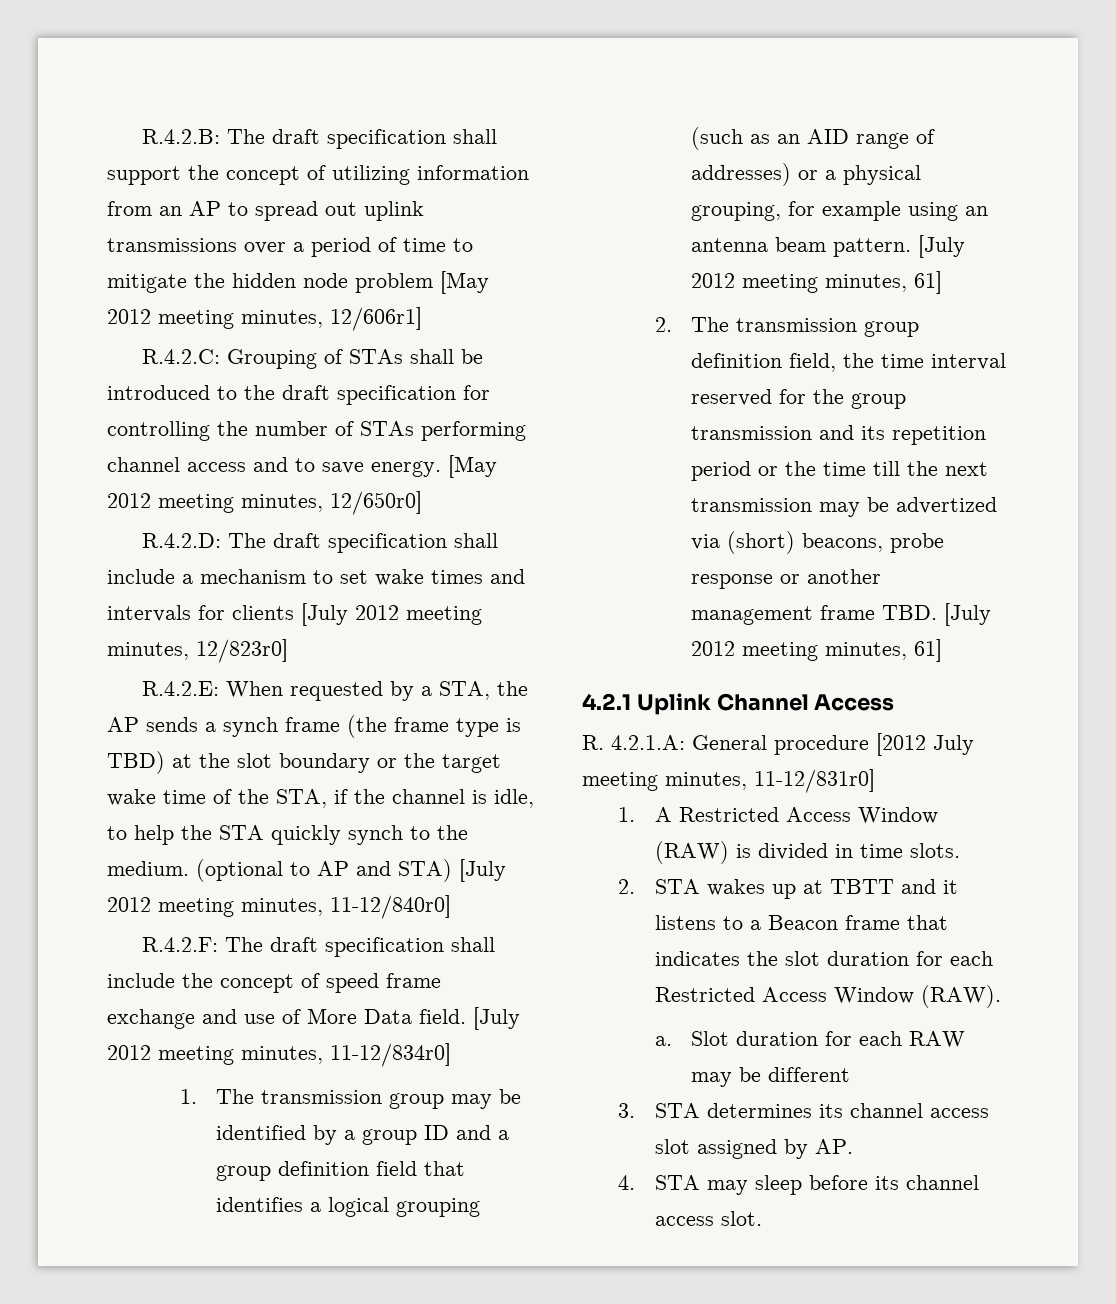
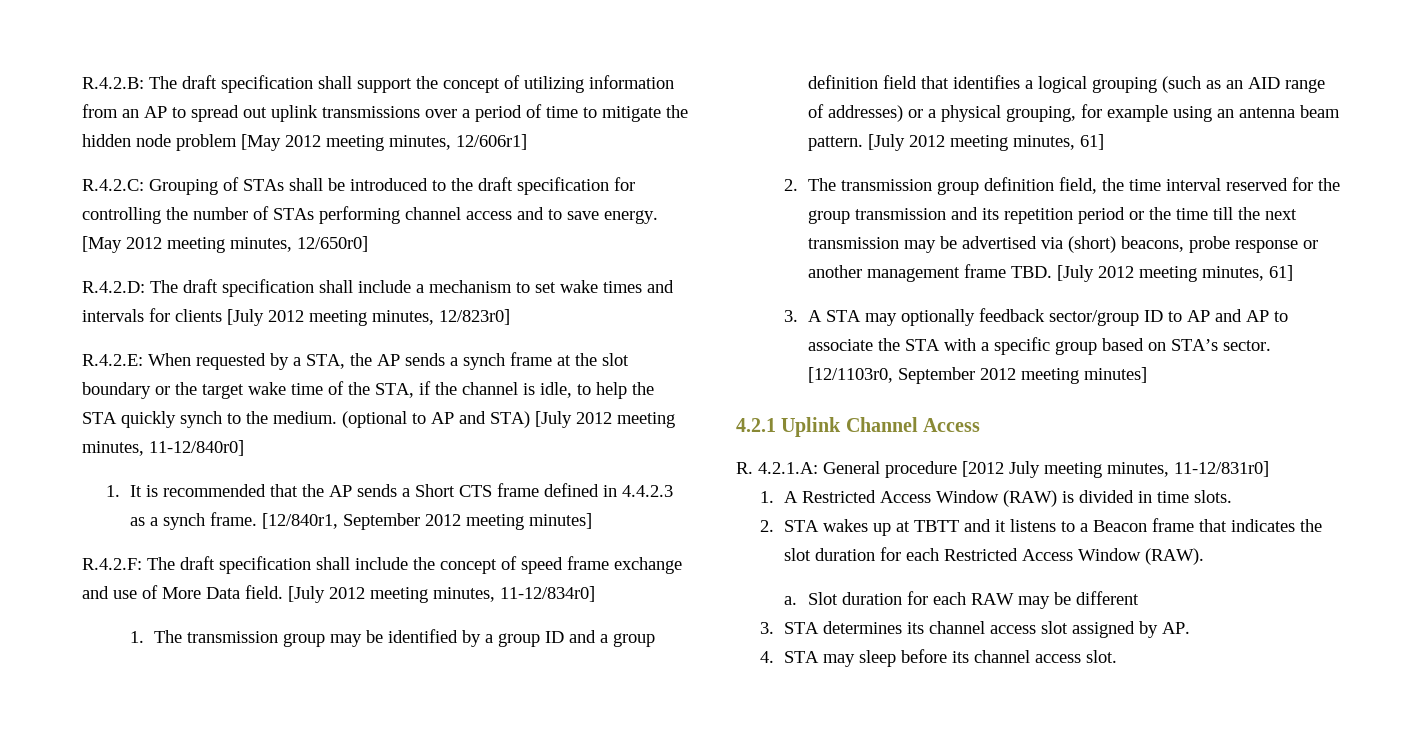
- R.4.2.E: When requested by a STA, the AP sends a synch frame (the frame type is TBD) at the slot boundary or the target wake time of the STA, if the channel is idle, to help the STA quickly synch to the medium.
+ R.4.2.E: When requested by a STA, the AP sends a synch frame at the slot boundary or the target wake time of the STA, if the channel is idle, to help the STA quickly synch to the medium.
+ 1. It is recommended that the AP sends a Short CTS frame defined in 4.4.2.3 as a synch frame. [12/840r1, September 2012 meeting minutes]
- 2. The transmission group definition field, the time interval reserved for the group transmission and its repetition period or the time till the next transmission may be advertized via (short) beacons, probe response or another management frame TBD. [July 2012 meeting minutes, 61]
+ 2. The transmission group definition field, the time interval reserved for the group transmission and its repetition period or the time till the next transmission may be advertised via (short) beacons, probe response or another management frame TBD. [July 2012 meeting minutes, 61]
+ 3. A STA may optionally feedback sector/group ID to AP and AP to associate the STA with a specific group based on STA’s sector. [12/1103r0, September 2012 meeting minutes]

